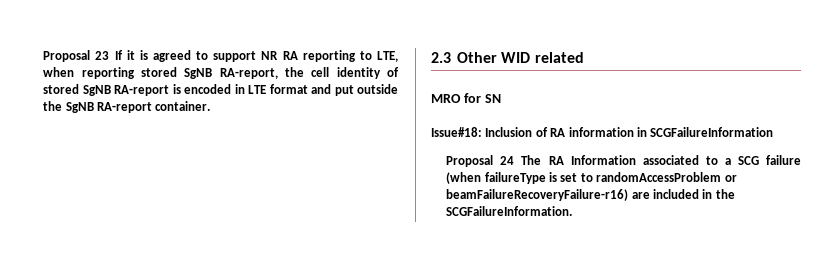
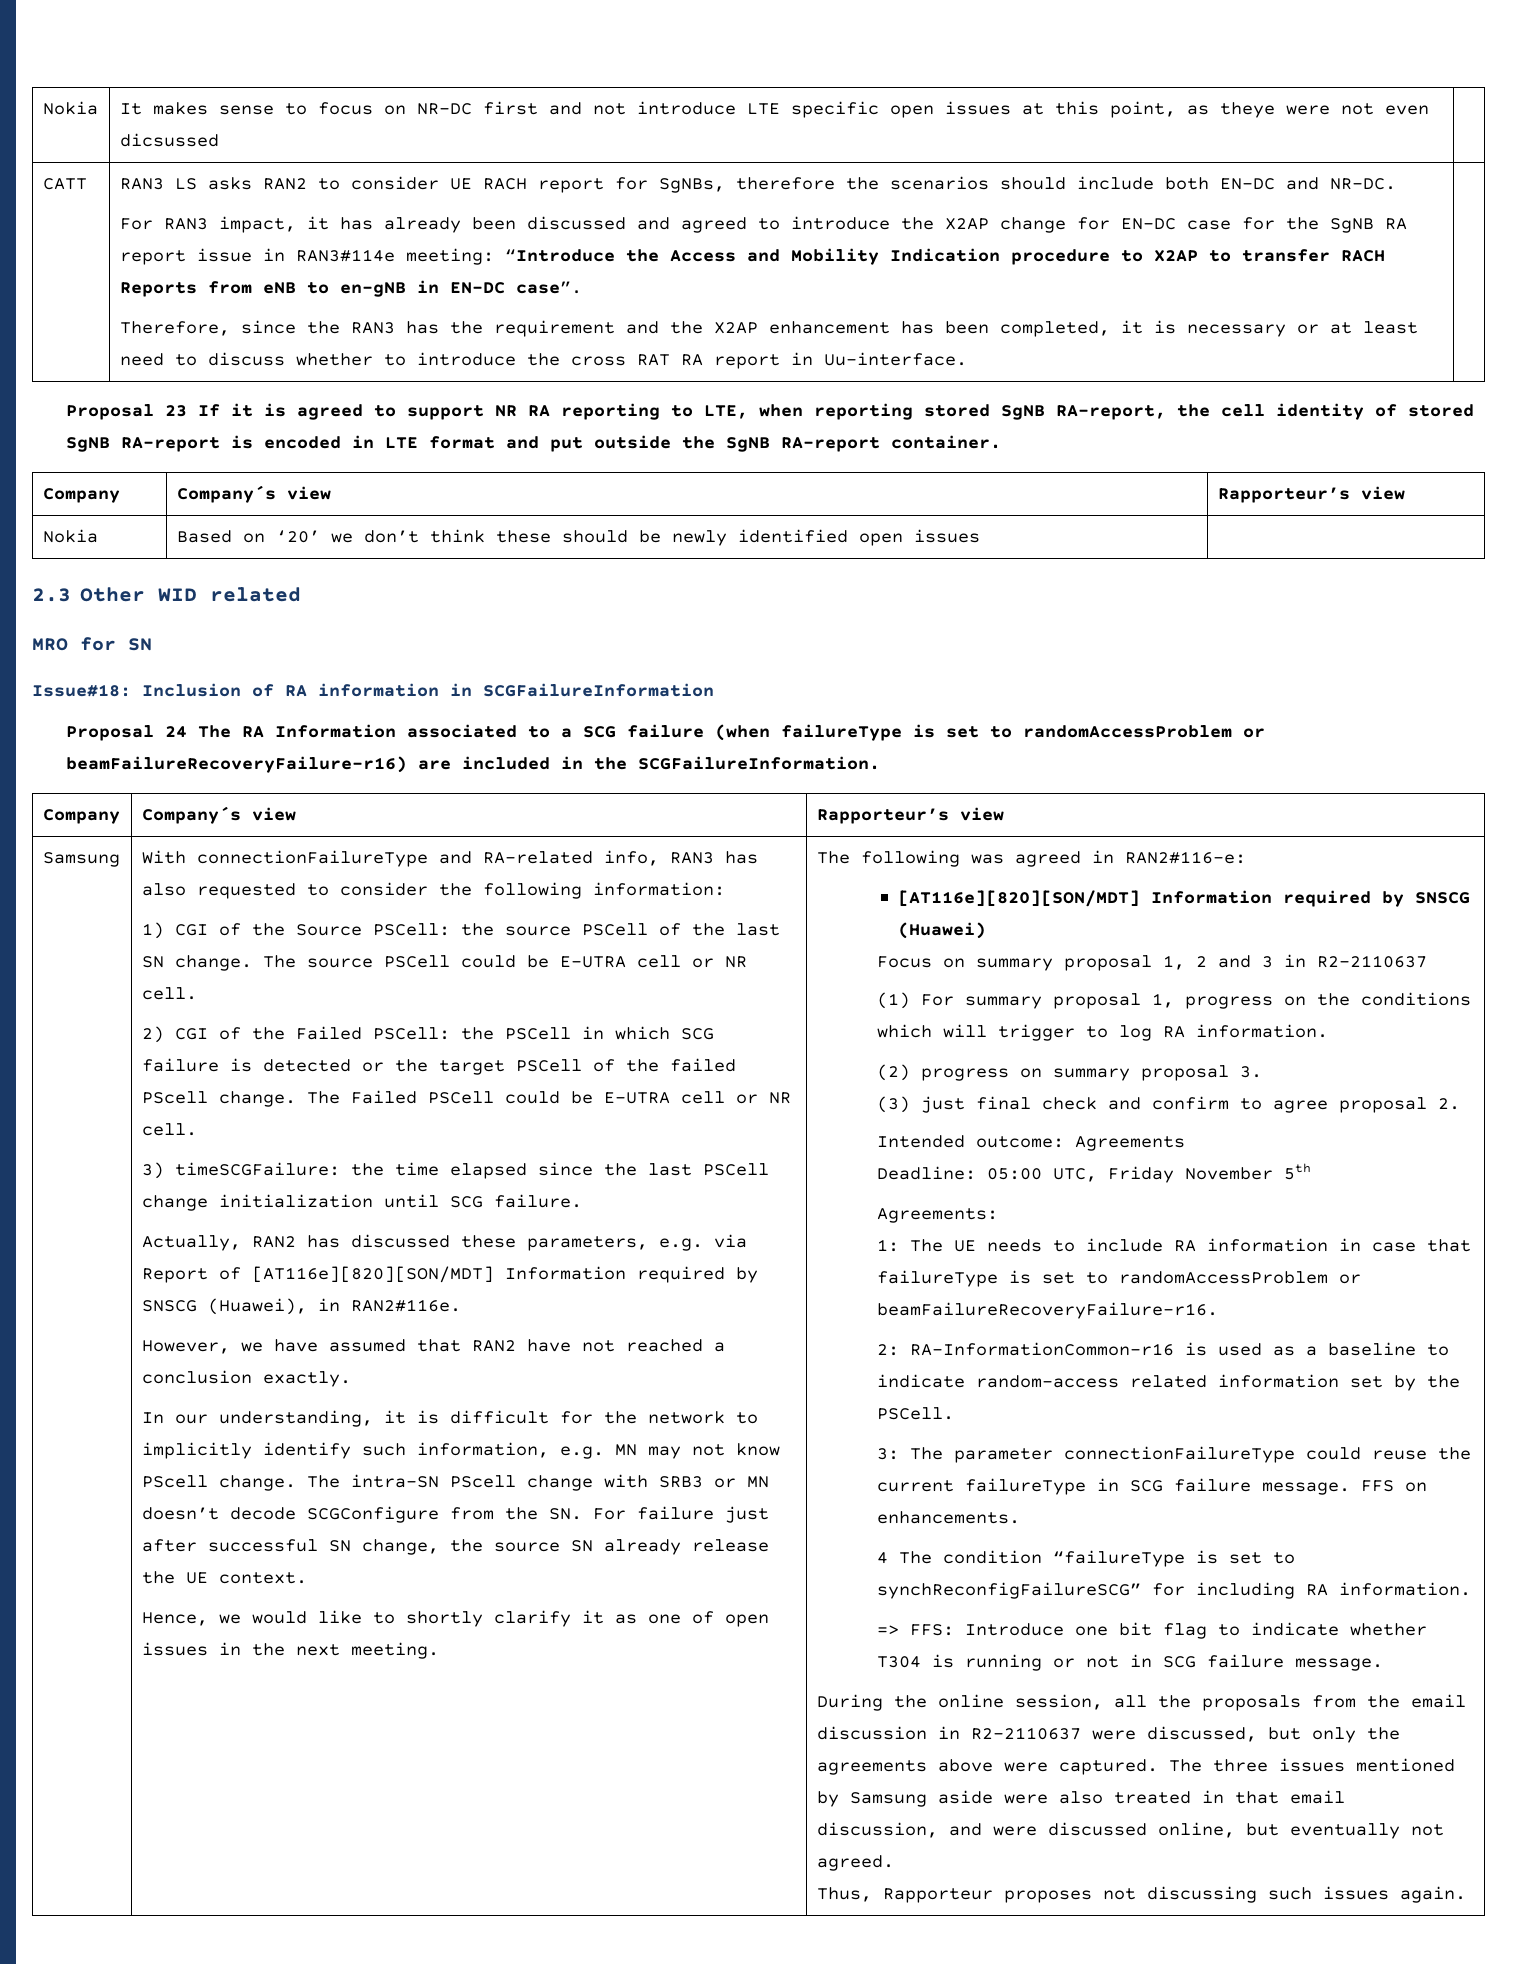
+ Nokia | It makes sense to focus on NR-DC first and not introduce LTE specific open issues at this point, as theye were not even dicsussed |
+ CATT | RAN3 LS asks RAN2 to consider UE RACH report for SgNBs, therefore the scenarios should include both EN-DC and NR-DC.
+ For RAN3 impact, it has already been discussed and agreed to introduce the X2AP change for EN-DC case for the SgNB RA report issue in RAN3#114e meeting: “Introduce the Access and Mobility Indication procedure to X2AP to transfer RACH Reports from eNB to en-gNB in EN-DC case”.
+ Therefore, since the RAN3 has the requirement and the X2AP enhancement has been completed, it is necessary or at least need to discuss whether to introduce the cross RAT RA report in Uu-interface.
  Proposal 23 If it is agreed to support NR RA reporting to LTE, when reporting stored SgNB RA-report, the cell identity of stored SgNB RA-report is encoded in LTE format and put outside the SgNB RA-report container.
+ Company | Company´s view | Rapporteur’s view
+ Nokia | Based on ‘20’ we don’t think these should be newly identified open issues |
  Proposal 24 The RA Information associated to a SCG failure (when failureType is set to randomAccessProblem or beamFailureRecoveryFailure-r16) are included in the SCGFailureInformation.
+ Company | Company´s view | Rapporteur’s view
+ Samsung | With connectionFailureType and RA-related info, RAN3 has also requested to consider the following information:
+ 1) CGI of the Source PSCell: the source PSCell of the last SN change. The source PSCell could be E-UTRA cell or NR cell.
+ 2) CGI of the Failed PSCell: the PSCell in which SCG failure is detected or the target PSCell of the failed PScell change. The Failed PSCell could be E-UTRA cell or NR cell.
+ 3) timeSCGFailure: the time elapsed since the last PSCell change initialization until SCG failure.
+ Actually, RAN2 has discussed these parameters, e.g. via Report of [AT116e][820][SON/MDT] Information required by SNSCG (Huawei), in RAN2#116e.
+ However, we have assumed that RAN2 have not reached a conclusion exactly.
+ In our understanding, it is difficult for the network to implicitly identify such information, e.g. MN may not know PScell change. The intra-SN PScell change with SRB3 or MN doesn’t decode SCGConfigure from the SN. For failure just after successful SN change, the source SN already release the UE context.
+ Hence, we would like to shortly clarify it as one of open issues in the next meeting. | The following was agreed in RAN2#116-e:
+ [AT116e][820][SON/MDT] Information required by SNSCG (Huawei)
+ Focus on summary proposal 1, 2 and 3 in R2-2110637
+ (1) For summary proposal 1, progress on the conditions which will trigger to log RA information.
+ (2) progress on summary proposal 3.
+ (3) just final check and confirm to agree proposal 2.
+ Intended outcome: Agreements
+ Deadline: 05:00 UTC, Friday November 5th
+ Agreements:
+ 1: The UE needs to include RA information in case that failureType is set to randomAccessProblem or beamFailureRecoveryFailure-r16.
+ 2: RA-InformationCommon-r16 is used as a baseline to indicate random-access related information set by the PSCell.
+ 3: The parameter connectionFailureType could reuse the current failureType in SCG failure message. FFS on enhancements.
+ 4 The condition “failureType is set to synchReconfigFailureSCG” for including RA information.
+ => FFS: Introduce one bit flag to indicate whether T304 is running or not in SCG failure message.
+ During the online session, all the proposals from the email discussion in R2-2110637 were discussed, but only the agreements above were captured. The three issues mentioned by Samsung aside were also treated in that email discussion, and were discussed online, but eventually not agreed.
+ Thus, Rapporteur proposes not discussing such issues again.

